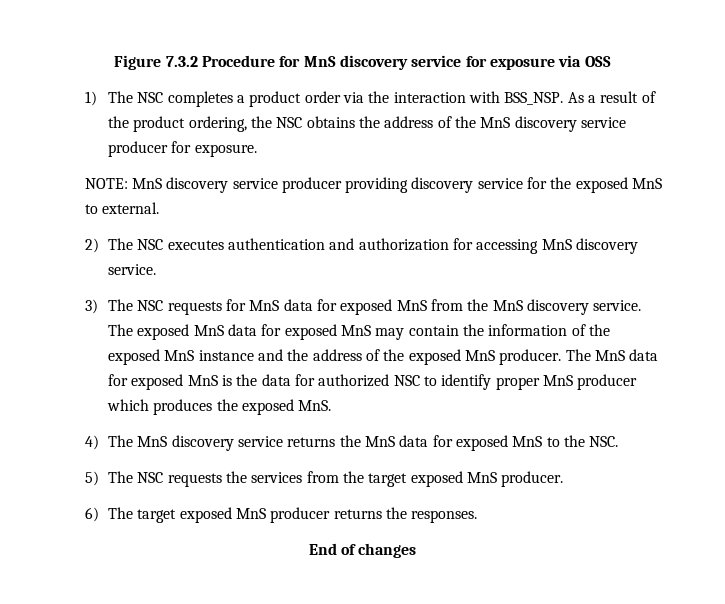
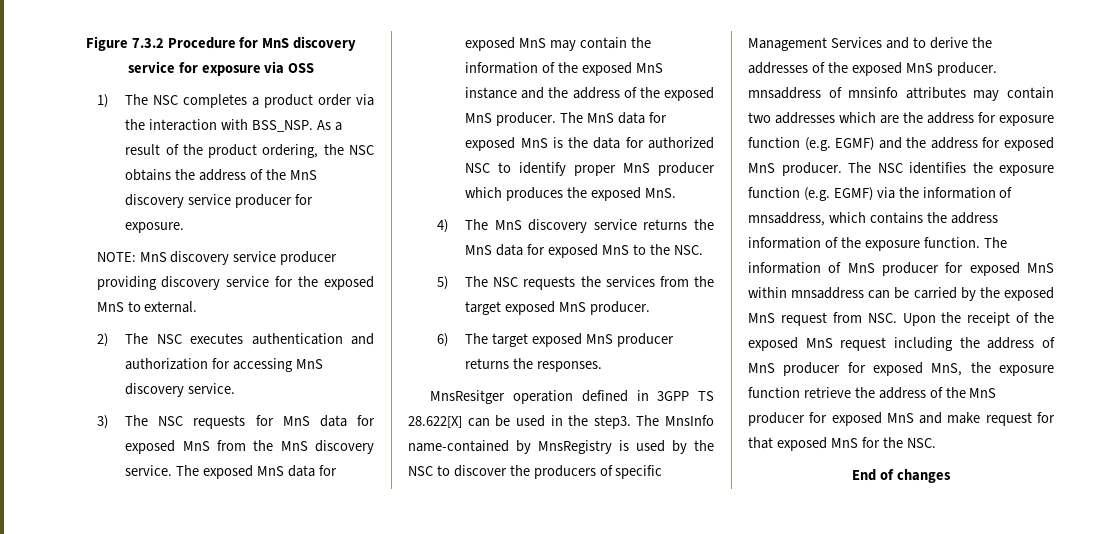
+ MnsResitger operation defined in 3GPP TS 28.622[X] can be used in the step3. The MnsInfo name-contained by MnsRegistry is used by the NSC to discover the producers of specific Management Services and to derive the addresses of the exposed MnS producer. mnsaddress of mnsinfo attributes may contain two addresses which are the address for exposure function (e.g. EGMF) and the address for exposed MnS producer. The NSC identifies the exposure function (e.g. EGMF) via the information of mnsaddress, which contains the address information of the exposure function. The information of MnS producer for exposed MnS within mnsaddress can be carried by the exposed MnS request from NSC. Upon the receipt of the exposed MnS request including the address of MnS producer for exposed MnS, the exposure function retrieve the address of the MnS producer for exposed MnS and make request for that exposed MnS for the NSC.

